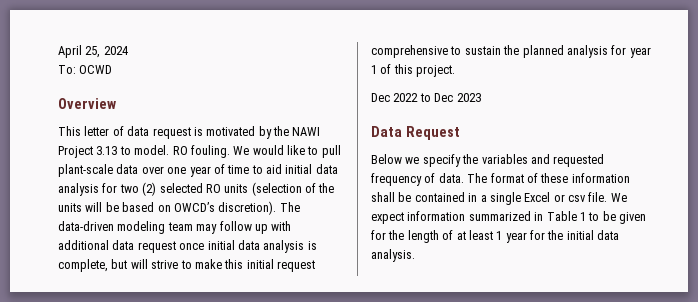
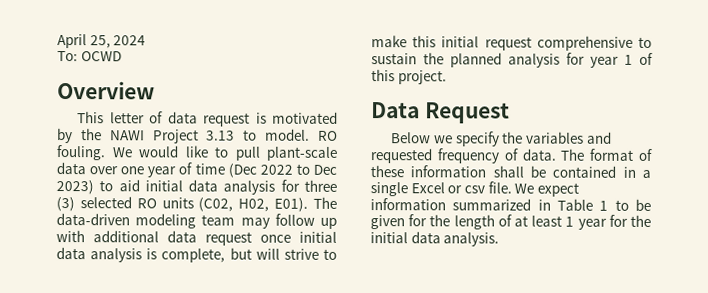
- We would like to pull plant-scale data over one year of time to aid initial data analysis for two (2) selected RO units (selection of the units will be based on OWCD’s discretion).
+ We would like to pull plant-scale data over one year of time (Dec 2022 to Dec 2023) to aid initial data analysis for three (3) selected RO units (C02, H02, E01).
- Dec 2022 to Dec 2023

